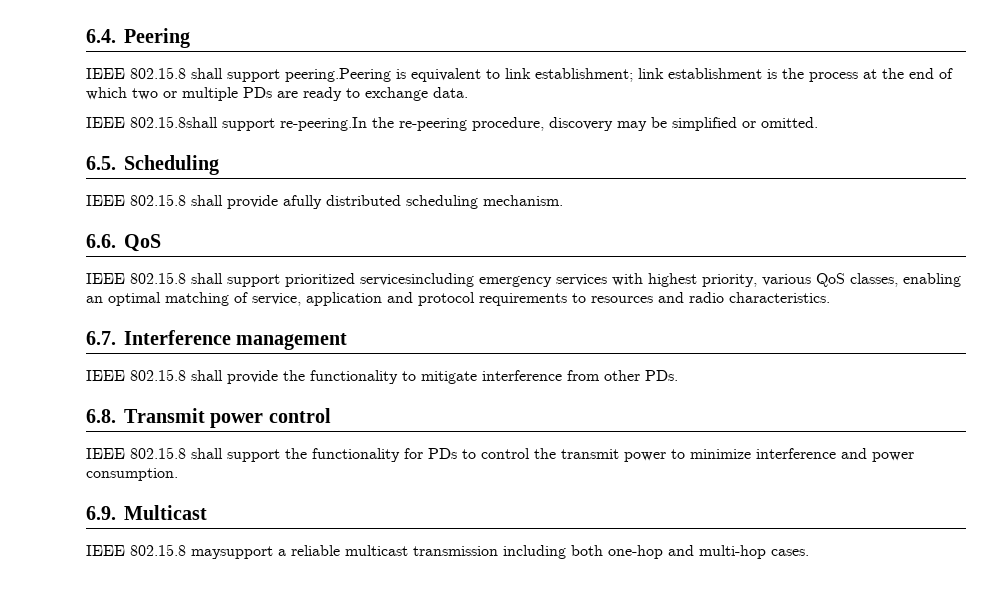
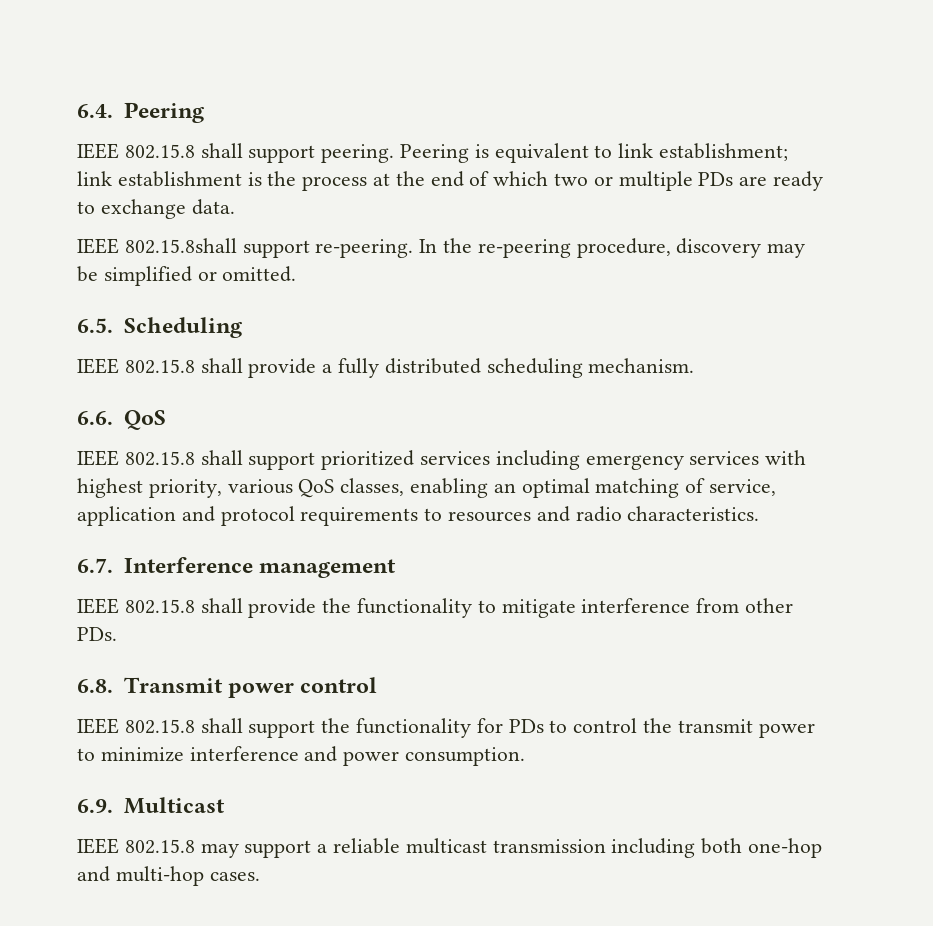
- IEEE 802.15.8 shall support peering.Peering is equivalent to link establishment; link establishment is the process at the end of which two or multiple PDs are ready to exchange data.
+ IEEE 802.15.8 shall support peering. Peering is equivalent to link establishment; link establishment is the process at the end of which two or multiple PDs are ready to exchange data.
- IEEE 802.15.8shall support re-peering.In the re-peering procedure, discovery may be simplified or omitted.
+ IEEE 802.15.8shall support re-peering. In the re-peering procedure, discovery may be simplified or omitted.
- IEEE 802.15.8 shall provide afully distributed scheduling mechanism.
+ IEEE 802.15.8 shall provide a fully distributed scheduling mechanism.
- IEEE 802.15.8 shall support prioritized servicesincluding emergency services with highest priority, various QoS classes, enabling an optimal matching of service, application and protocol requirements to resources and radio characteristics.
+ IEEE 802.15.8 shall support prioritized services including emergency services with highest priority, various QoS classes, enabling an optimal matching of service, application and protocol requirements to resources and radio characteristics.
- IEEE 802.15.8 maysupport a reliable multicast transmission including both one-hop and multi-hop cases.
+ IEEE 802.15.8 may support a reliable multicast transmission including both one-hop and multi-hop cases.

